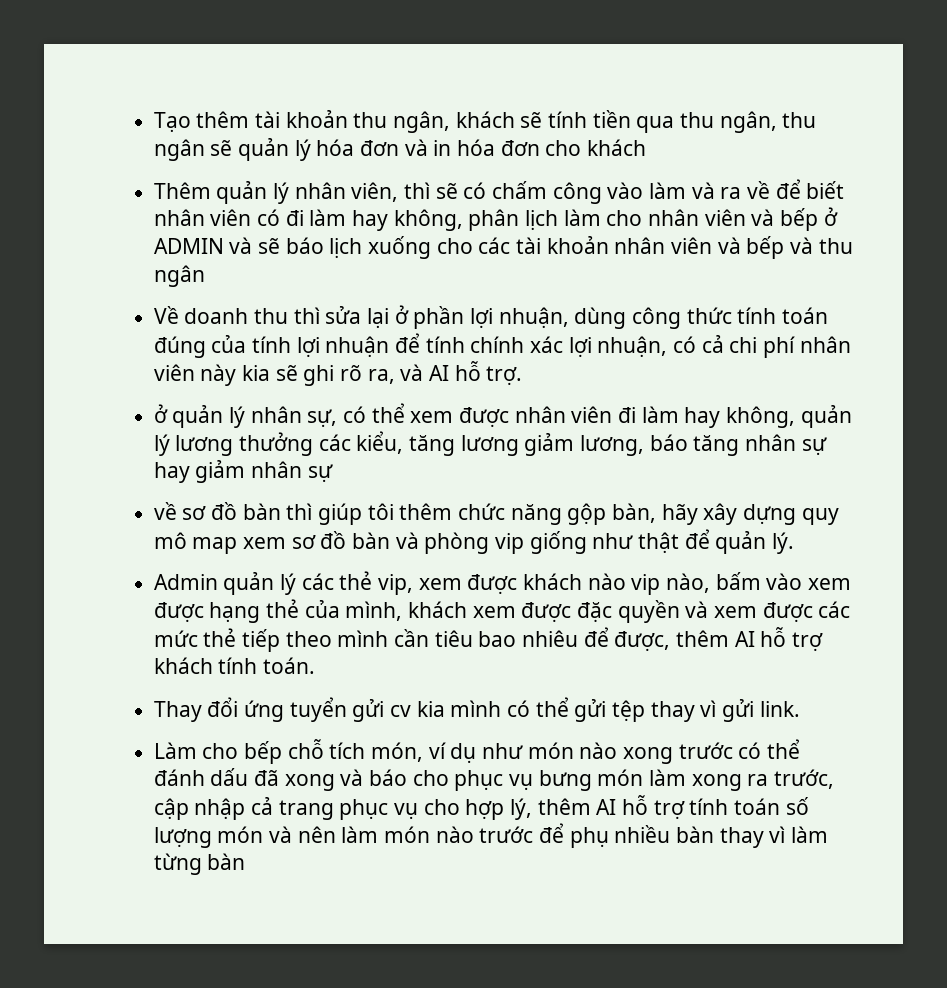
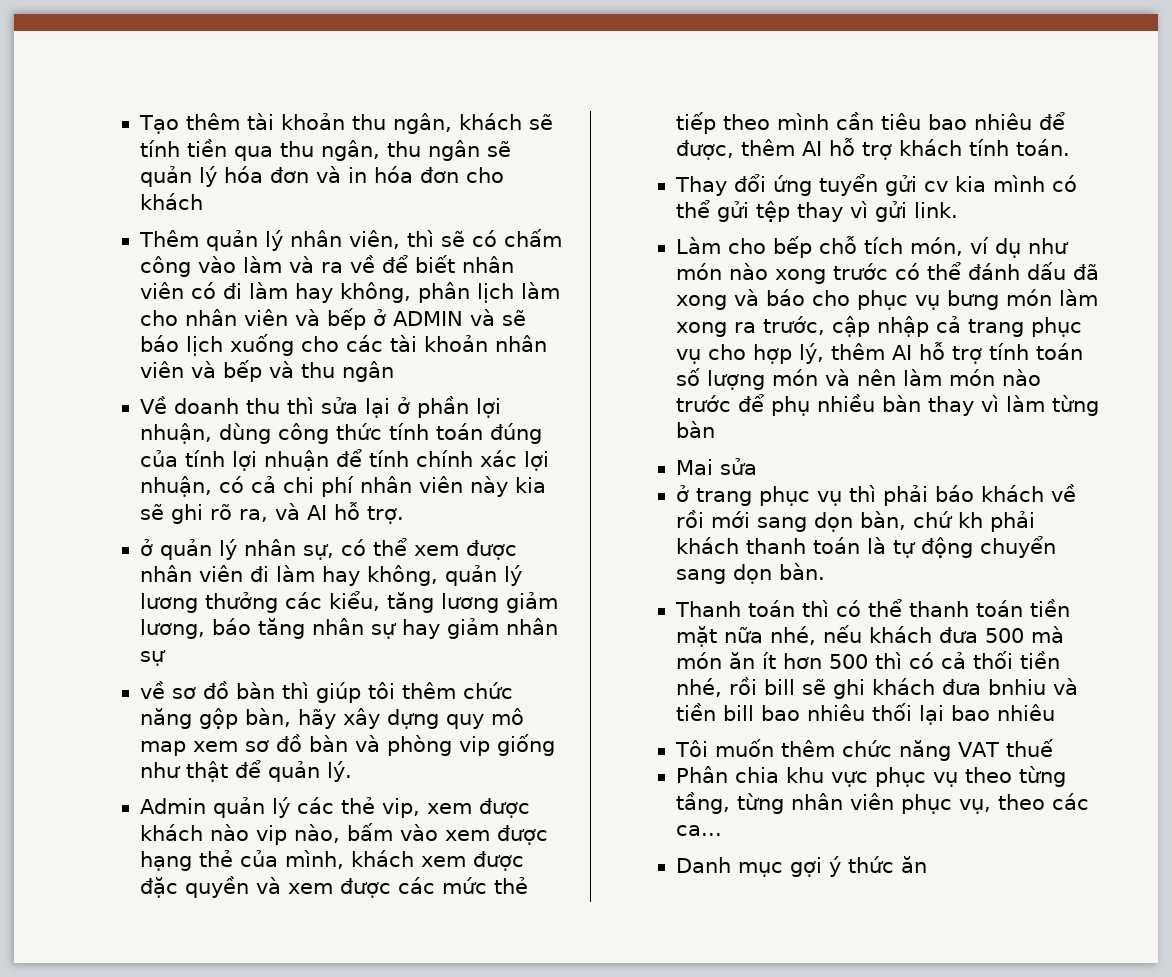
+ Mai sửa
+ ở trang phục vụ thì phải báo khách về rồi mới sang dọn bàn, chứ kh phải khách thanh toán là tự động chuyển sang dọn bàn.
+ Thanh toán thì có thể thanh toán tiền mặt nữa nhé, nếu khách đưa 500 mà món ăn ít hơn 500 thì có cả thối tiền nhé, rồi bill sẽ ghi khách đưa bnhiu và tiền bill bao nhiêu thối lại bao nhiêu
+ Tôi muốn thêm chức năng VAT thuế
+ Phân chia khu vực phục vụ theo từng tầng, từng nhân viên phục vụ, theo các ca...
+ Danh mục gợi ý thức ăn

